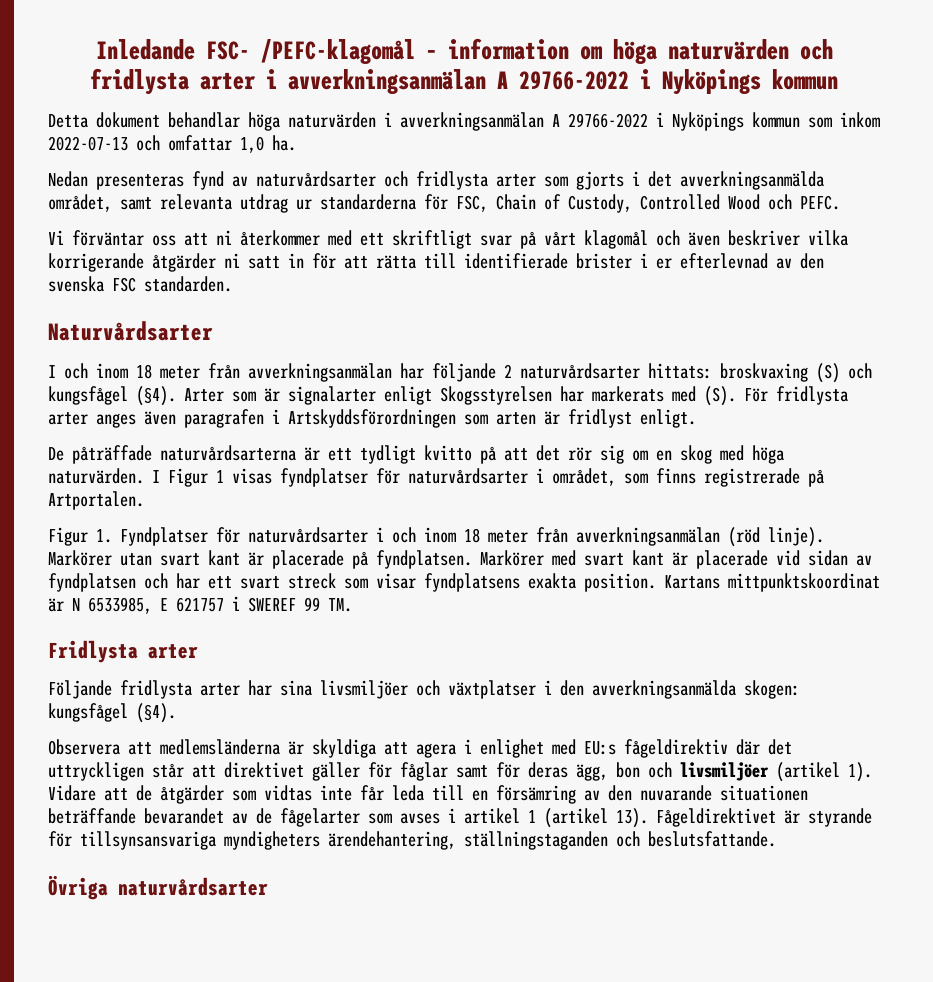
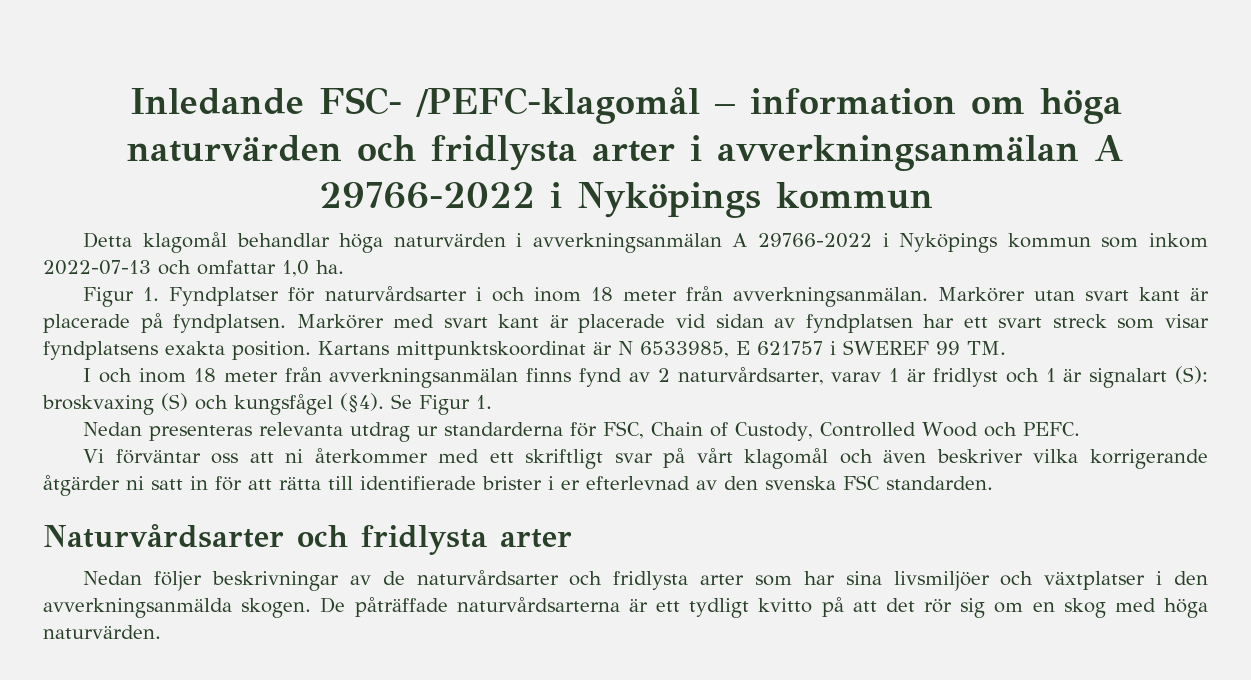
- Detta dokument behandlar höga naturvärden i avverkningsanmälan A 29766-2022 i Nyköpings kommun som inkom 2022-07-13 och omfattar 1,0 ha.
+ Detta klagomål behandlar höga naturvärden i avverkningsanmälan A 29766-2022 i Nyköpings kommun som inkom 2022-07-13 och omfattar 1,0 ha.
- Nedan presenteras fynd av naturvårdsarter och fridlysta arter som gjorts i det avverkningsanmälda området, samt relevanta utdrag ur standarderna för FSC, Chain of Custody, Controlled Wood och PEFC.
+ Figur 1. Fyndplatser för naturvårdsarter i och inom 18 meter från avverkningsanmälan. Markörer utan svart kant är placerade på fyndplatsen. Markörer med svart kant är placerade vid sidan av fyndplatsen har ett svart streck som visar fyndplatsens exakta position. Kartans mittpunktskoordinat är N 6533985, E 621757 i SWEREF 99 TM.
+ I och inom 18 meter från avverkningsanmälan finns fynd av 2 naturvårdsarter, varav 1 är fridlyst och 1 är signalart (S): broskvaxing (S) och kungsfågel (§4). Se Figur 1.
+ Nedan presenteras relevanta utdrag ur standarderna för FSC, Chain of Custody, Controlled Wood och PEFC.
- Naturvårdsarter
- I och inom 18 meter från avverkningsanmälan har följande 2 naturvårdsarter hittats: broskvaxing (S) och kungsfågel (§4). Arter som är signalarter enligt Skogsstyrelsen har markerats med (S). För fridlysta arter anges även paragrafen i Artskyddsförordningen som arten är fridlyst enligt.
- De påträffade naturvårdsarterna är ett tydligt kvitto på att det rör sig om en skog med höga naturvärden. I Figur 1 visas fyndplatser för naturvårdsarter i området, som finns registrerade på Artportalen.
- Figur 1. Fyndplatser för naturvårdsarter i och inom 18 meter från avverkningsanmälan (röd linje). Markörer utan svart kant är placerade på fyndplatsen. Markörer med svart kant är placerade vid sidan av fyndplatsen och har ett svart streck som visar fyndplatsens exakta position. Kartans mittpunktskoordinat är N 6533985, E 621757 i SWEREF 99 TM.
- Fridlysta arter
- Följande fridlysta arter har sina livsmiljöer och växtplatser i den avverkningsanmälda skogen: kungsfågel (§4).
- Observera att medlemsländerna är skyldiga att agera i enlighet med EU:s fågeldirektiv där det uttryckligen står att direktivet gäller för fåglar samt för deras ägg, bon och livsmiljöer (artikel 1). Vidare att de åtgärder som vidtas inte får leda till en försämring av den nuvarande situationen beträffande bevarandet av de fågelarter som avses i artikel 1 (artikel 13). Fågeldirektivet är styrande för tillsynsansvariga myndigheters ärendehantering, ställningstaganden och beslutsfattande.
- Övriga naturvårdsarter
+ Naturvårdsarter och fridlysta arter
+ Nedan följer beskrivningar av de naturvårdsarter och fridlysta arter som har sina livsmiljöer och växtplatser i den avverkningsanmälda skogen. De påträffade naturvårdsarterna är ett tydligt kvitto på att det rör sig om en skog med höga naturvärden.

